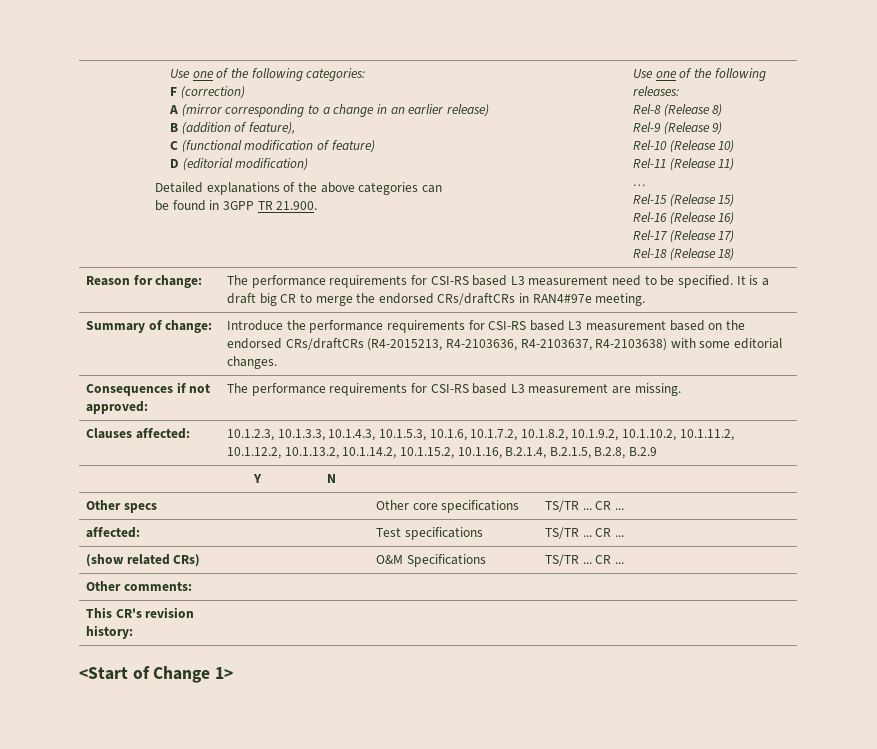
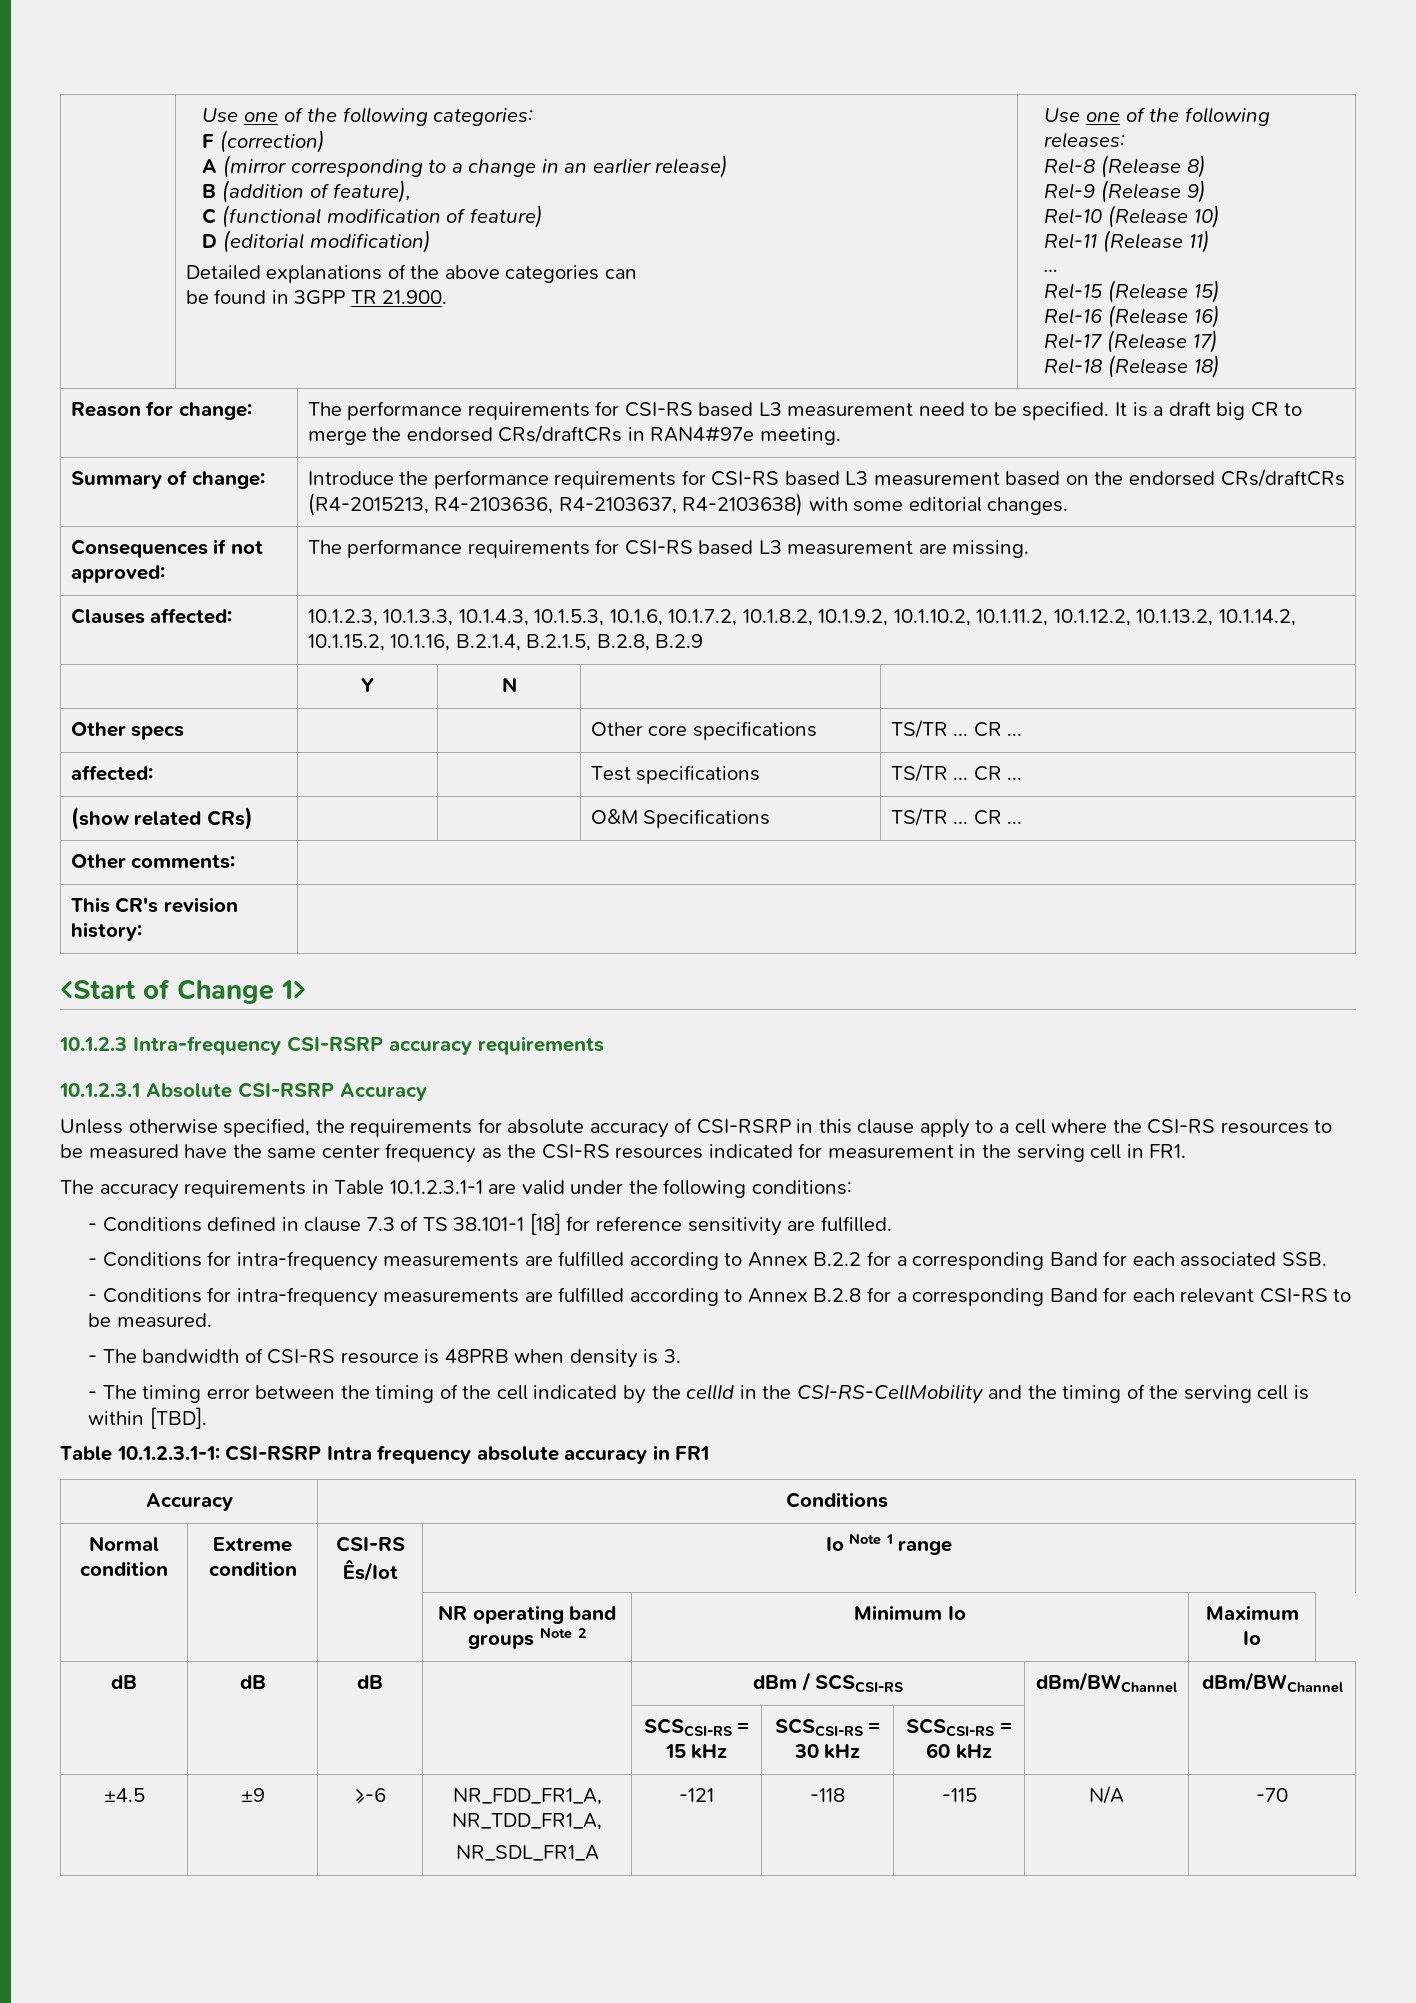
+ 10.1.2.3 Intra-frequency CSI-RSRP accuracy requirements
+ 10.1.2.3.1 Absolute CSI-RSRP Accuracy
+ Unless otherwise specified, the requirements for absolute accuracy of CSI-RSRP in this clause apply to a cell where the CSI-RS resources to be measured have the same center frequency as the CSI-RS resources indicated for measurement in the serving cell in FR1.
+ The accuracy requirements in Table 10.1.2.3.1-1 are valid under the following conditions:
+ - Conditions defined in clause 7.3 of TS 38.101-1 [18] for reference sensitivity are fulfilled.
+ - Conditions for intra-frequency measurements are fulfilled according to Annex B.2.2 for a corresponding Band for each associated SSB.
+ - Conditions for intra-frequency measurements are fulfilled according to Annex B.2.8 for a corresponding Band for each relevant CSI-RS to be measured.
+ - The bandwidth of CSI-RS resource is 48PRB when density is 3.
+ - The timing error between the timing of the cell indicated by the cellId in the CSI-RS-CellMobility and the timing of the serving cell is within [TBD].
+ Table 10.1.2.3.1-1: CSI-RSRP Intra frequency absolute accuracy in FR1
+ Accuracy | Conditions
+ Normal condition | Extreme condition | CSI-RS Ês/Iot | Io Note 1 range
+ | | | NR operating band groups Note 2 | Minimum Io | Maximum Io
+ dB | dB | dB | | dBm / SCSCSI-RS | dBm/BWChannel | dBm/BWChannel
+ | | | | SCSCSI-RS = 15 kHz | SCSCSI-RS = 30 kHz | SCSCSI-RS = 60 kHz | |
+ ±4.5 | ±9 | ≥-6 | NR_FDD_FR1_A, NR_TDD_FR1_A,
+ NR_SDL_FR1_A | -121 | -118 | -115 | N/A | -70

